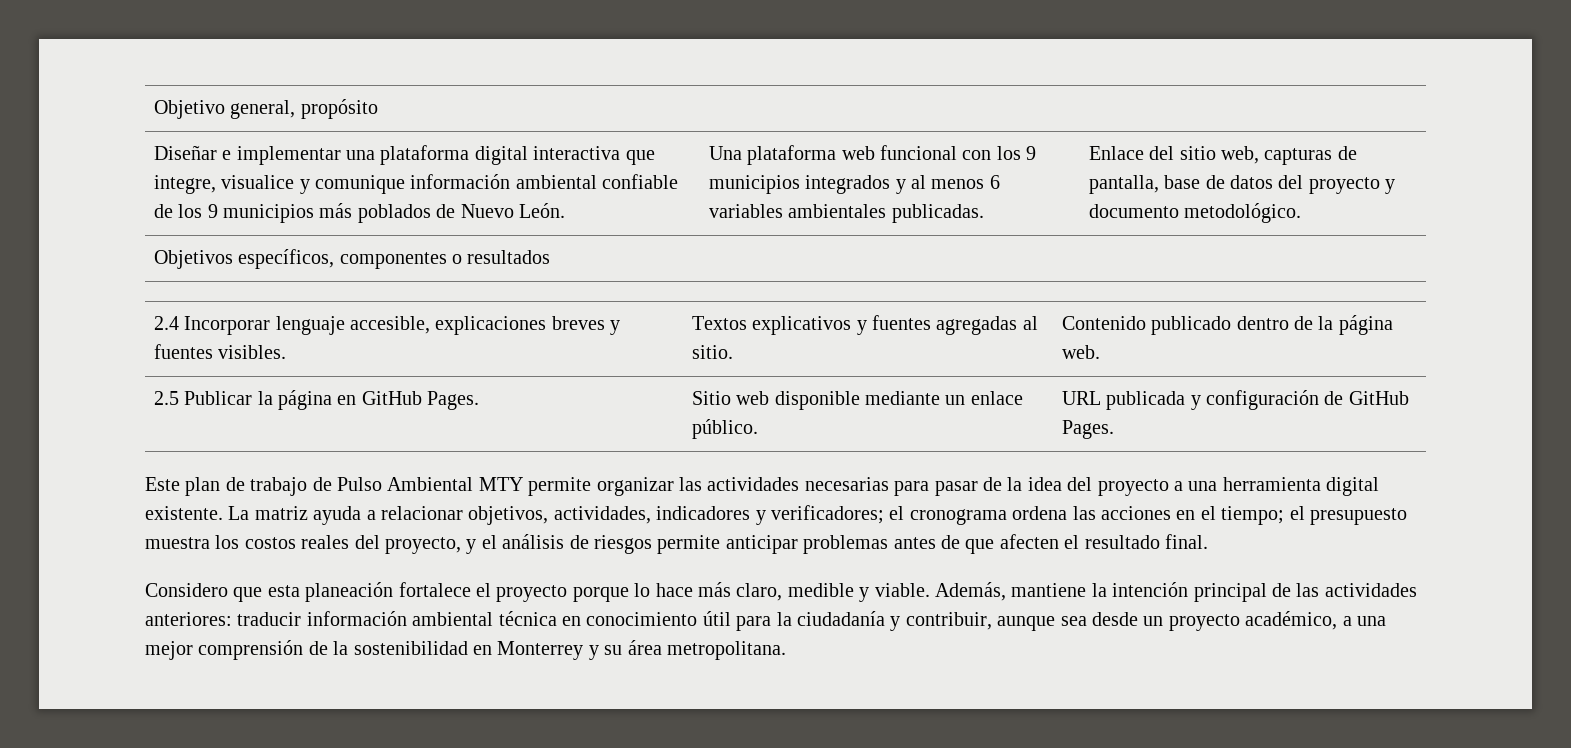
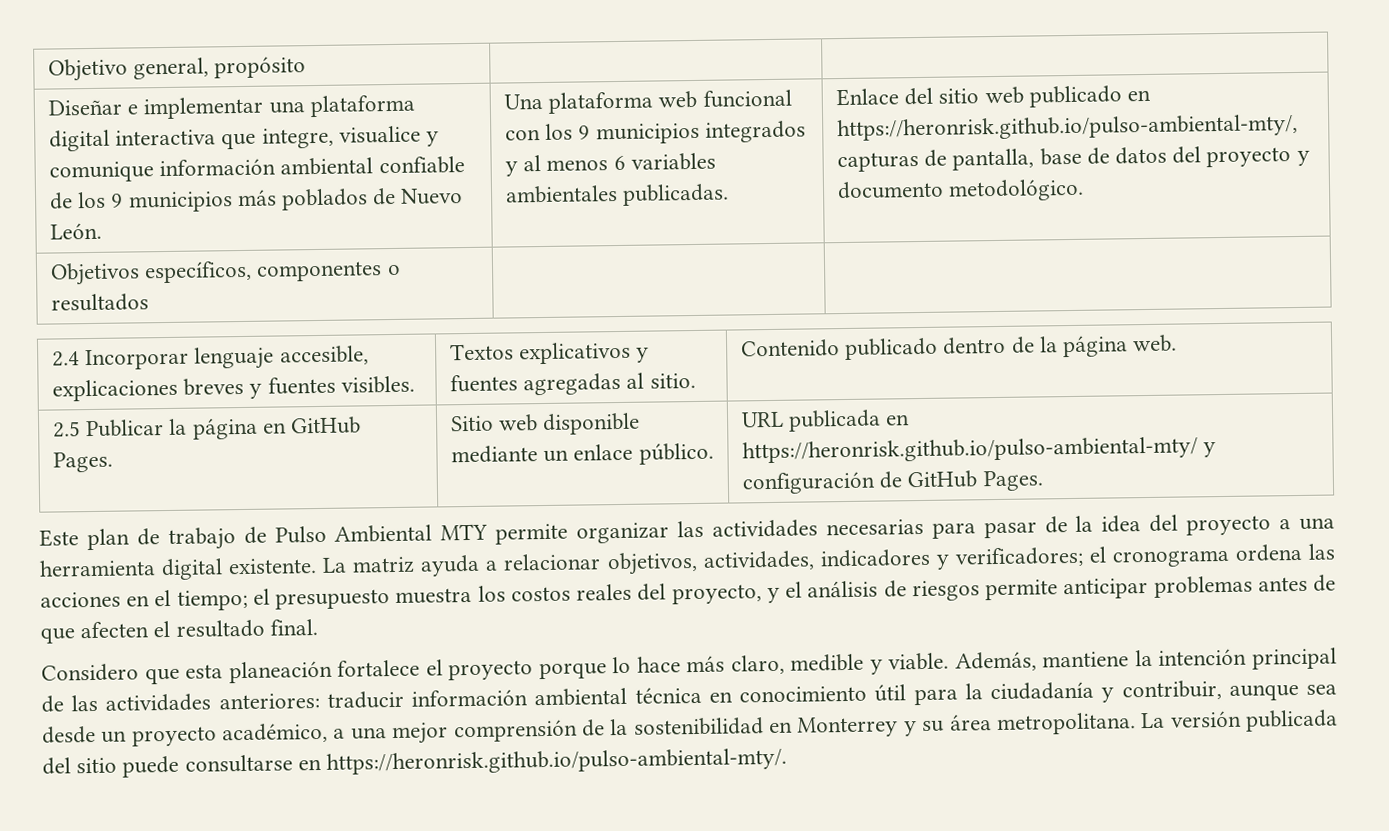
- Enlace del sitio web, capturas de pantalla, base de datos del proyecto y documento metodológico.
+ Enlace del sitio web publicado en https://heronrisk.github.io/pulso-ambiental-mty/, capturas de pantalla, base de datos del proyecto y documento metodológico.
- 2.5 Publicar la página en GitHub Pages. | Sitio web disponible mediante un enlace público. | URL publicada y configuración de GitHub Pages.
+ 2.5 Publicar la página en GitHub Pages. | Sitio web disponible mediante un enlace público. | URL publicada en https://heronrisk.github.io/pulso-ambiental-mty/ y configuración de GitHub Pages.
+ La versión publicada del sitio puede consultarse en https://heronrisk.github.io/pulso-ambiental-mty/.

